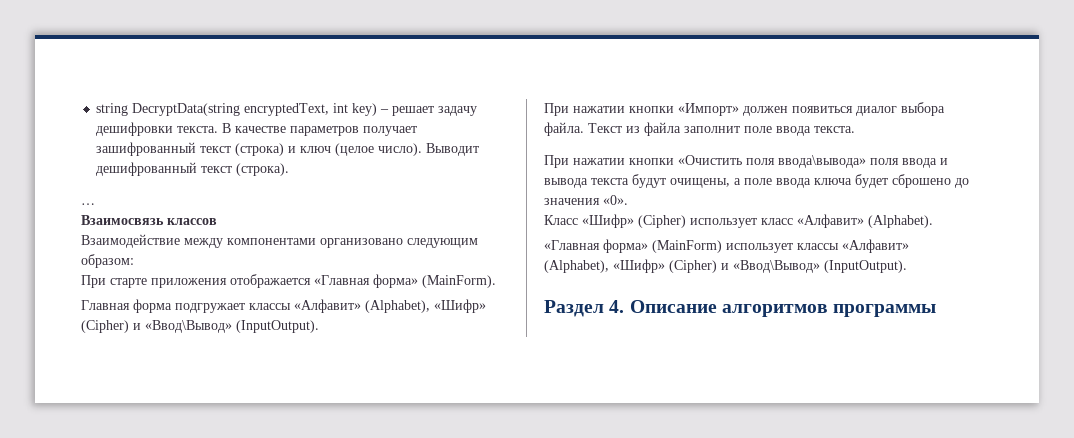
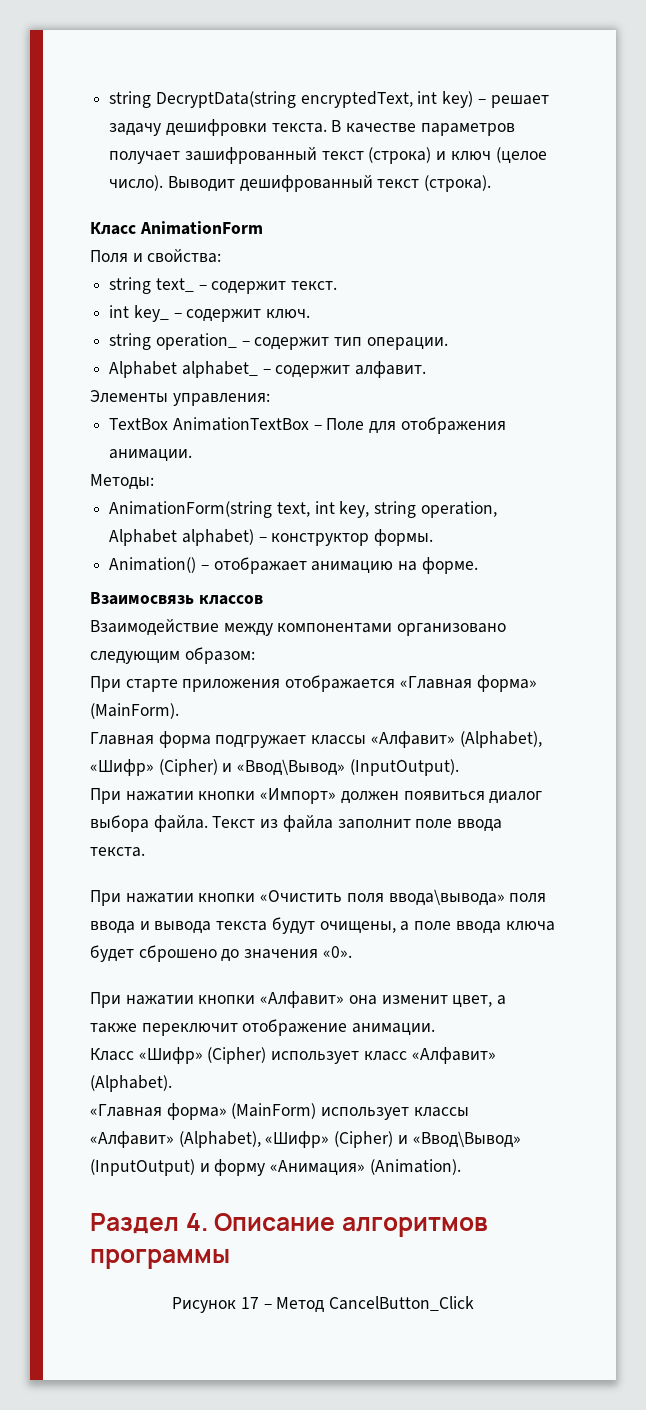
- …
+ Класс AnimationForm
+ Поля и свойства:
+ string text_ – содержит текст.
+ int key_ – содержит ключ.
+ string operation_ – содержит тип операции.
+ Alphabet alphabet_ – содержит алфавит.
+ Элементы управления:
+ TextBox AnimationTextBox – Поле для отображения анимации.
+ Методы:
+ AnimationForm(string text, int key, string operation, Alphabet alphabet) – конструктор формы.
+ Animation() – отображает анимацию на форме.
+ При нажатии кнопки «Алфавит» она изменит цвет, а также переключит отображение анимации.
- «Главная форма» (MainForm) использует классы «Алфавит» (Alphabet), «Шифр» (Cipher) и «Ввод\Вывод» (InputOutput).
+ «Главная форма» (MainForm) использует классы «Алфавит» (Alphabet), «Шифр» (Cipher) и «Ввод\Вывод» (InputOutput) и форму «Анимация» (Animation).
+ Рисунок 17 – Метод CancelButton_Click

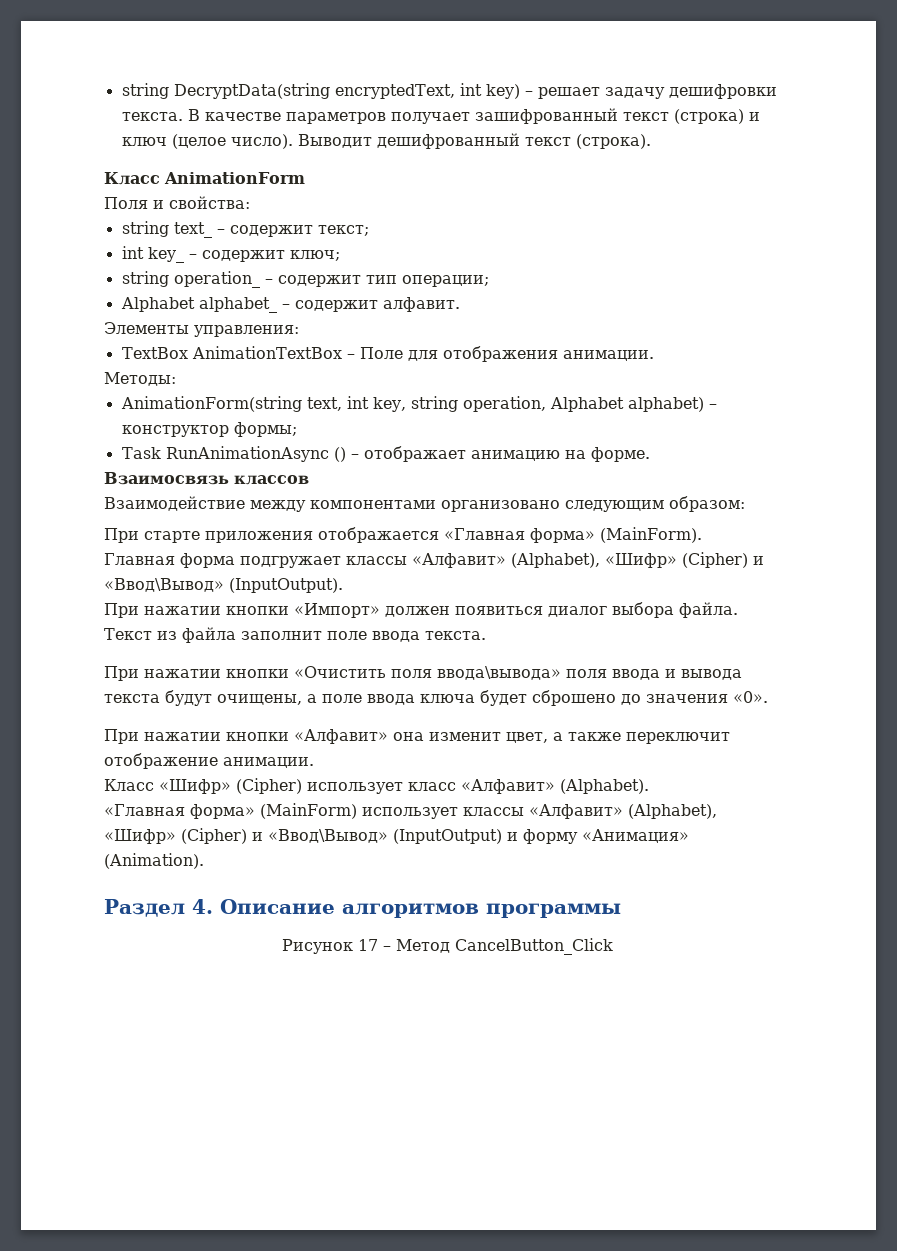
- string text_ – содержит текст.
+ string text_ – содержит текст;
- int key_ – содержит ключ.
+ int key_ – содержит ключ;
- string operation_ – содержит тип операции.
+ string operation_ – содержит тип операции;
- AnimationForm(string text, int key, string operation, Alphabet alphabet) – конструктор формы.
- Animation() – отображает анимацию на форме.
+ AnimationForm(string text, int key, string operation, Alphabet alphabet) – конструктор формы;
+ Task RunAnimationAsync () – отображает анимацию на форме.

